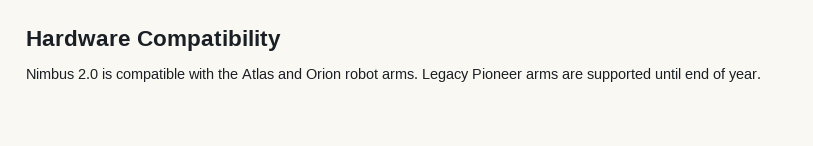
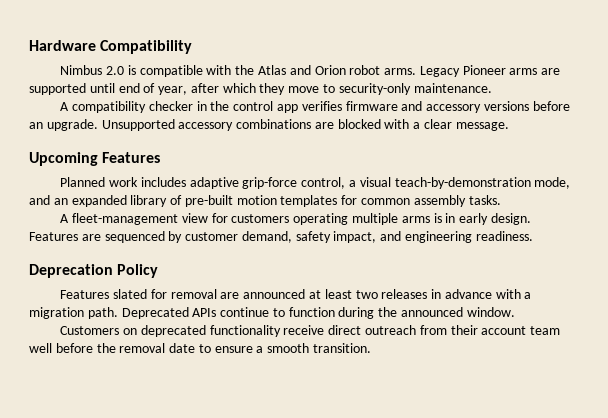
- Legacy Pioneer arms are supported until end of year.
+ Legacy Pioneer arms are supported until end of year, after which they move to security-only maintenance.
+ A compatibility checker in the control app verifies firmware and accessory versions before an upgrade. Unsupported accessory combinations are blocked with a clear message.
+ Upcoming Features
+ Planned work includes adaptive grip-force control, a visual teach-by-demonstration mode, and an expanded library of pre-built motion templates for common assembly tasks.
+ A fleet-management view for customers operating multiple arms is in early design. Features are sequenced by customer demand, safety impact, and engineering readiness.
+ Deprecation Policy
+ Features slated for removal are announced at least two releases in advance with a migration path. Deprecated APIs continue to function during the announced window.
+ Customers on deprecated functionality receive direct outreach from their account team well before the removal date to ensure a smooth transition.

